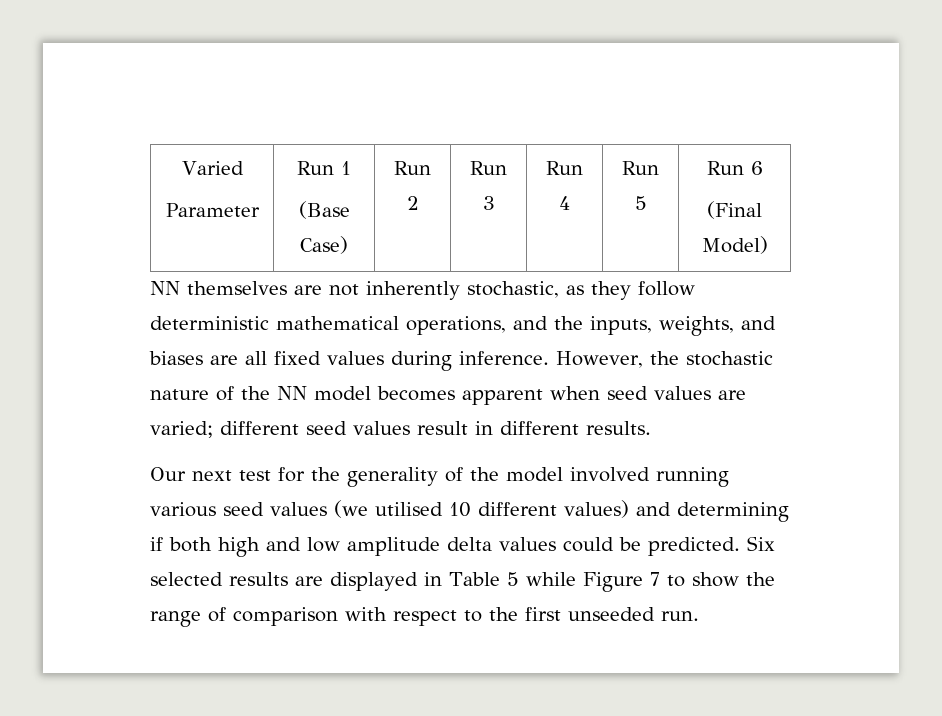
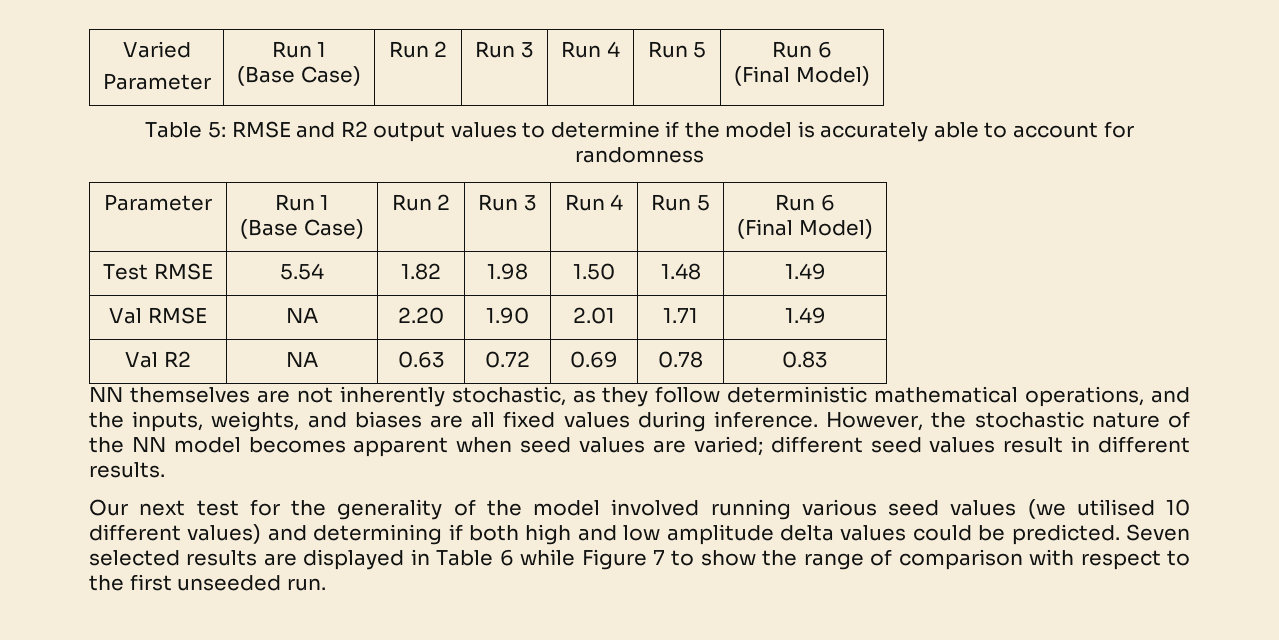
+ Table 5: RMSE and R2 output values to determine if the model is accurately able to account for randomness
+ Parameter | Run 1
+ (Base Case) | Run 2 | Run 3 | Run 4 | Run 5 | Run 6
+ (Final Model)
+ Test RMSE | 5.54 | 1.82 | 1.98 | 1.50 | 1.48 | 1.49
+ Val RMSE | NA | 2.20 | 1.90 | 2.01 | 1.71 | 1.49
+ Val R2 | NA | 0.63 | 0.72 | 0.69 | 0.78 | 0.83
- Six selected results are displayed in Table 5 while Figure 7 to show the range of comparison with respect to the first unseeded run.
+ Seven selected results are displayed in Table 6 while Figure 7 to show the range of comparison with respect to the first unseeded run.

